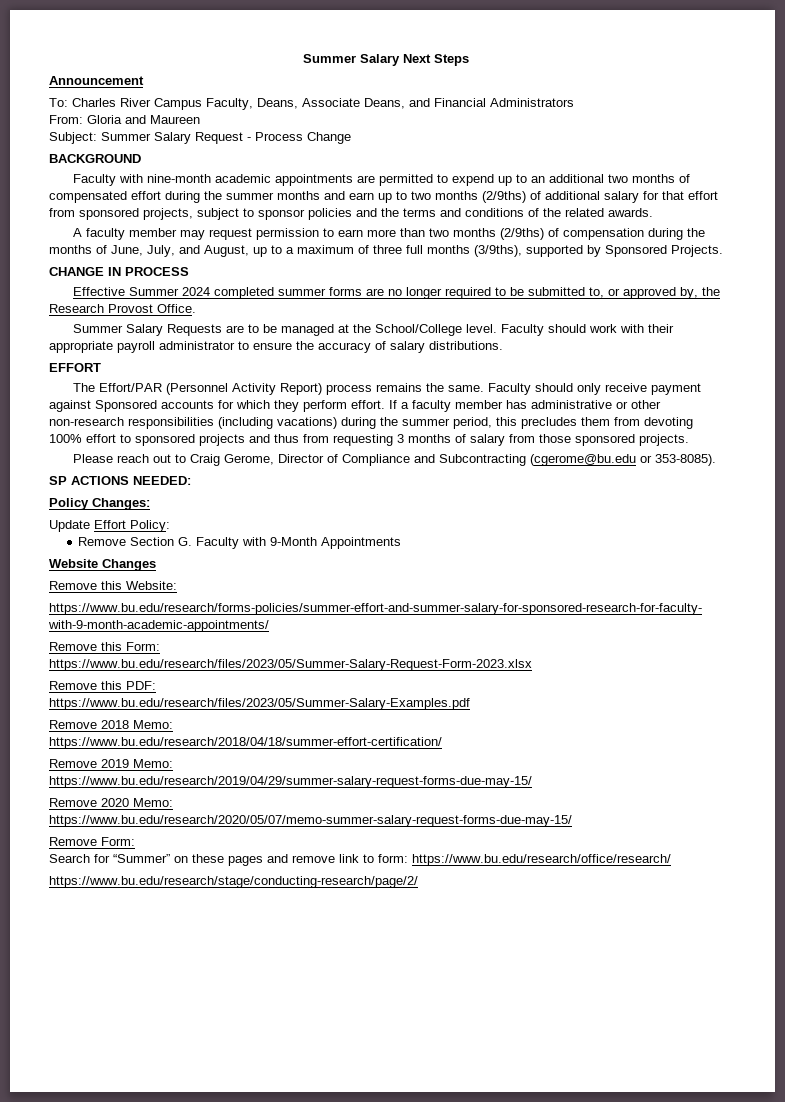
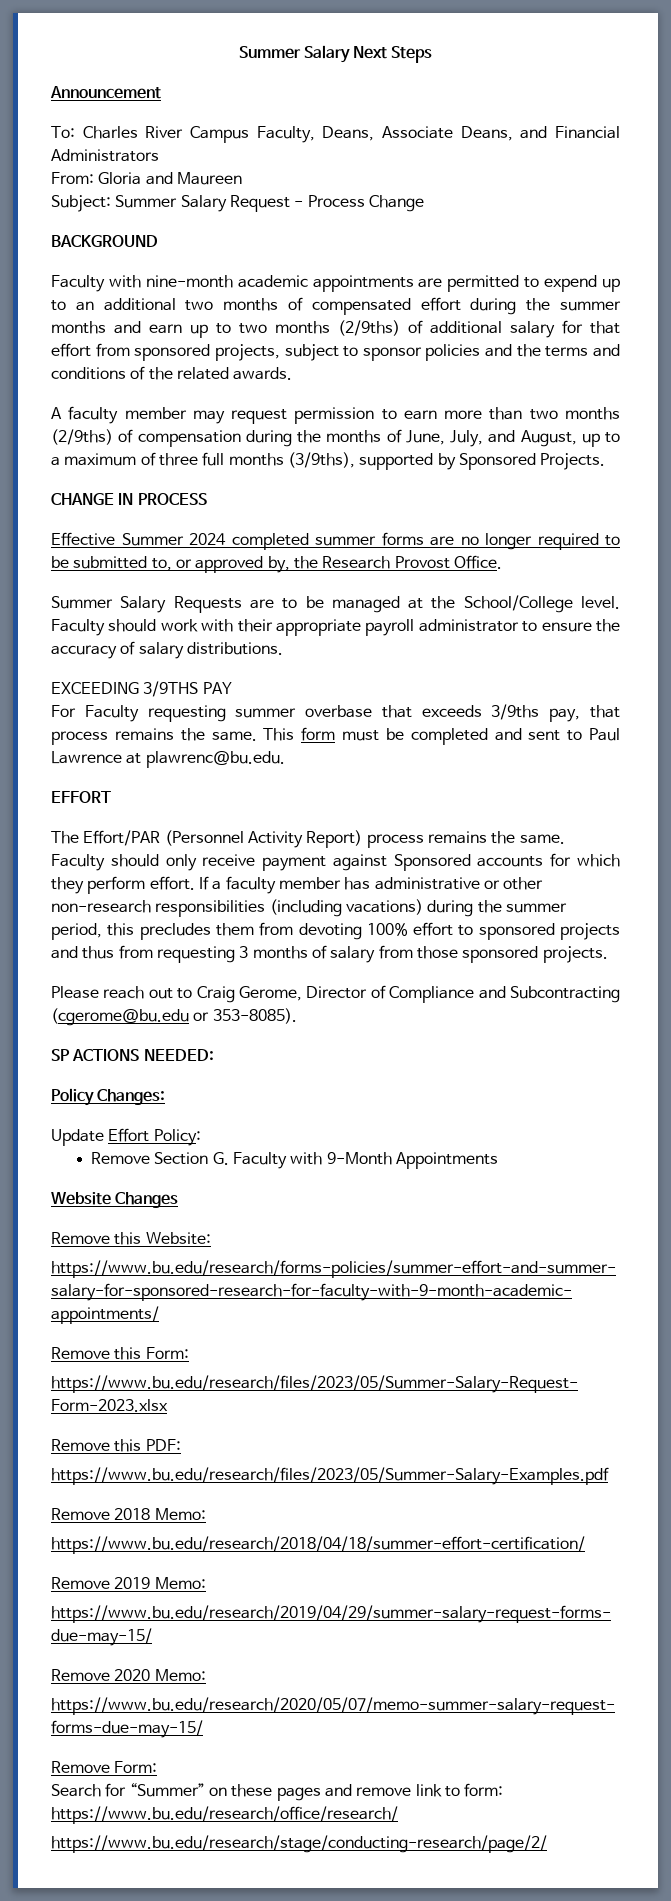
+ EXCEEDING 3/9THS PAY
+ For Faculty requesting summer overbase that exceeds 3/9ths pay, that process remains the same. This form must be completed and sent to Paul Lawrence at plawrenc@bu.edu.

